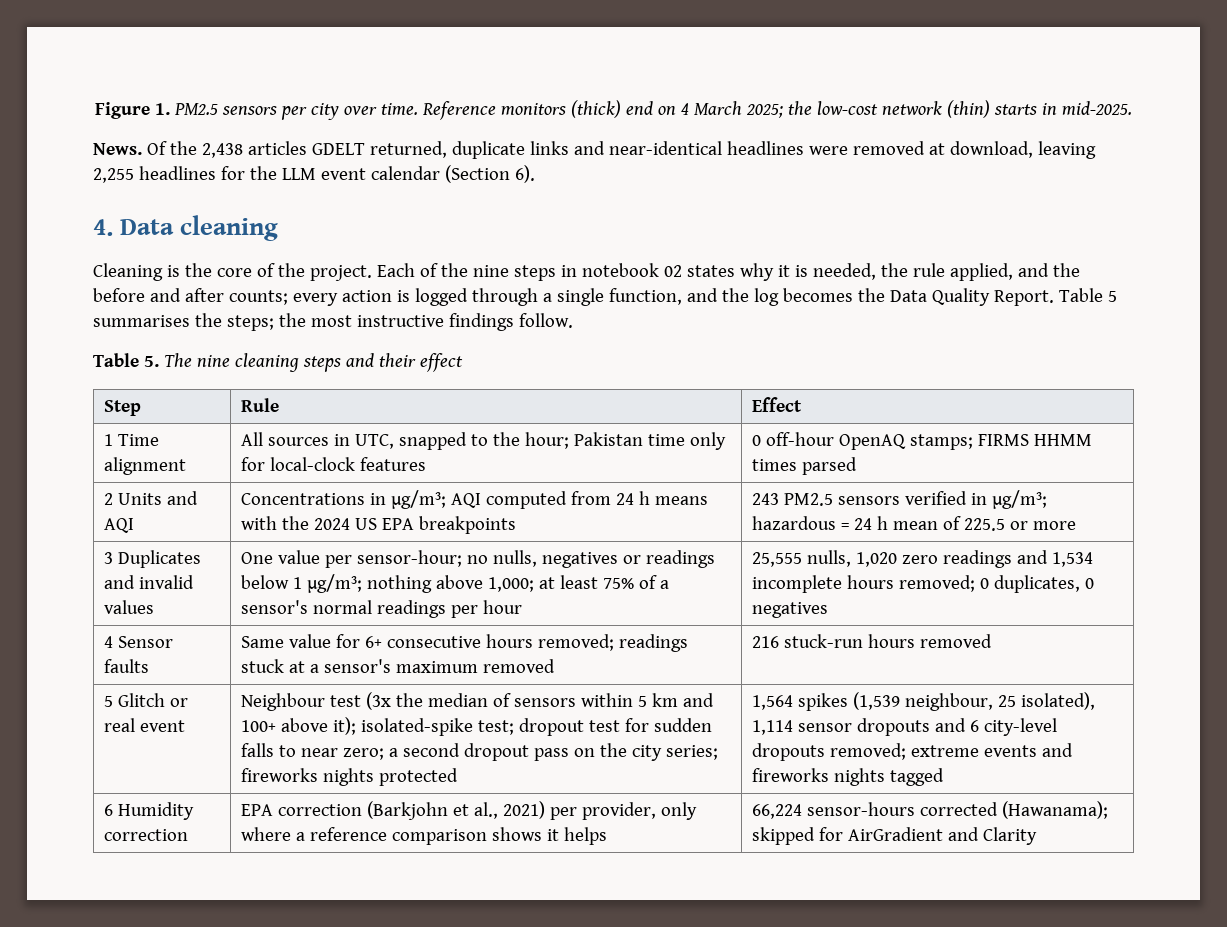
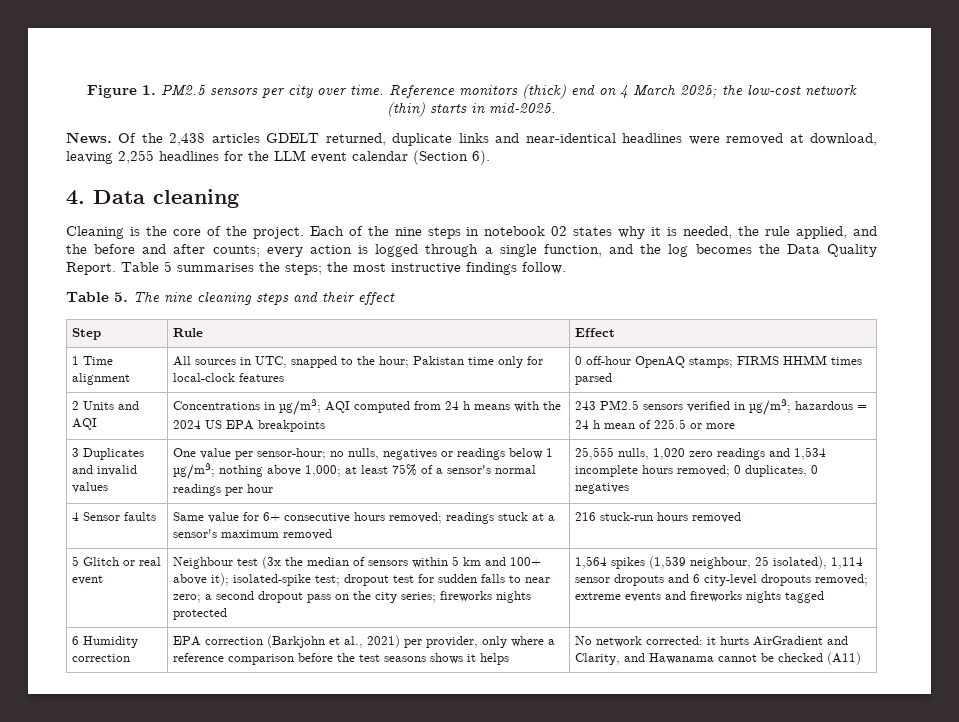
- 6 Humidity correction | EPA correction (Barkjohn et al., 2021) per provider, only where a reference comparison shows it helps | 66,224 sensor-hours corrected (Hawanama); skipped for AirGradient and Clarity
+ 6 Humidity correction | EPA correction (Barkjohn et al., 2021) per provider, only where a reference comparison before the test seasons shows it helps | No network corrected: it hurts AirGradient and Clarity, and Hawanama cannot be checked (A11)

